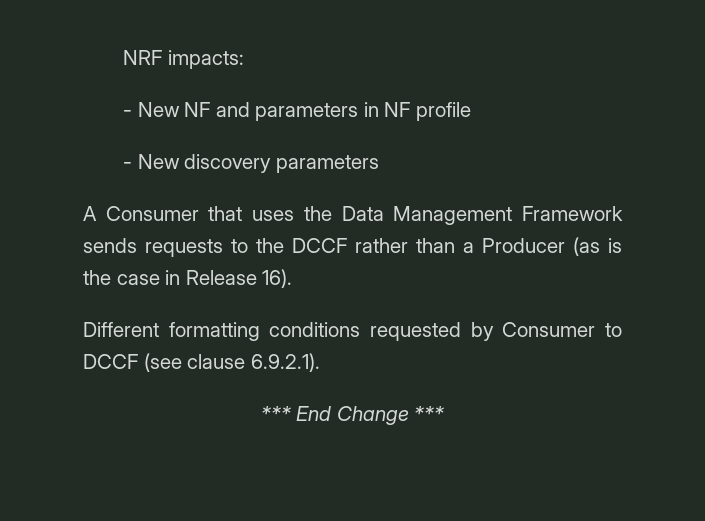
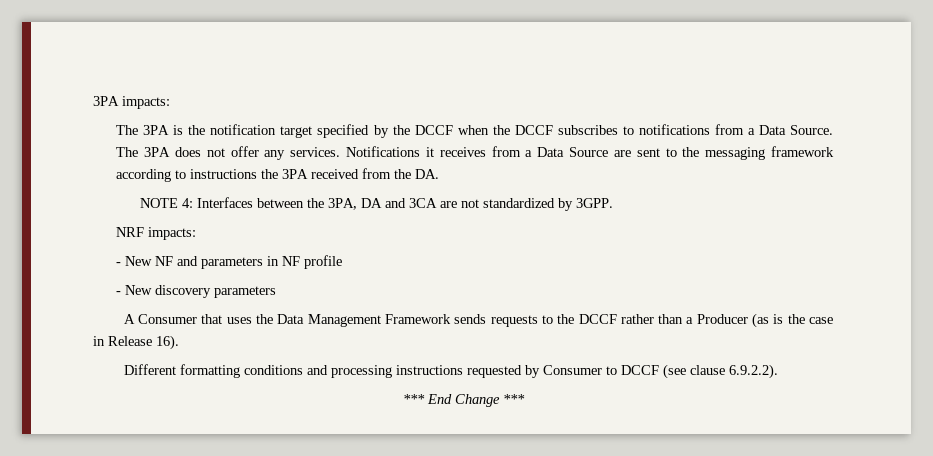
+ 3PA impacts:
+ The 3PA is the notification target specified by the DCCF when the DCCF subscribes to notifications from a Data Source. The 3PA does not offer any services. Notifications it receives from a Data Source are sent to the messaging framework according to instructions the 3PA received from the DA.
+ NOTE 4: Interfaces between the 3PA, DA and 3CA are not standardized by 3GPP.
- Different formatting conditions requested by Consumer to DCCF (see clause 6.9.2.1).
+ Different formatting conditions and processing instructions requested by Consumer to DCCF (see clause 6.9.2.2).

